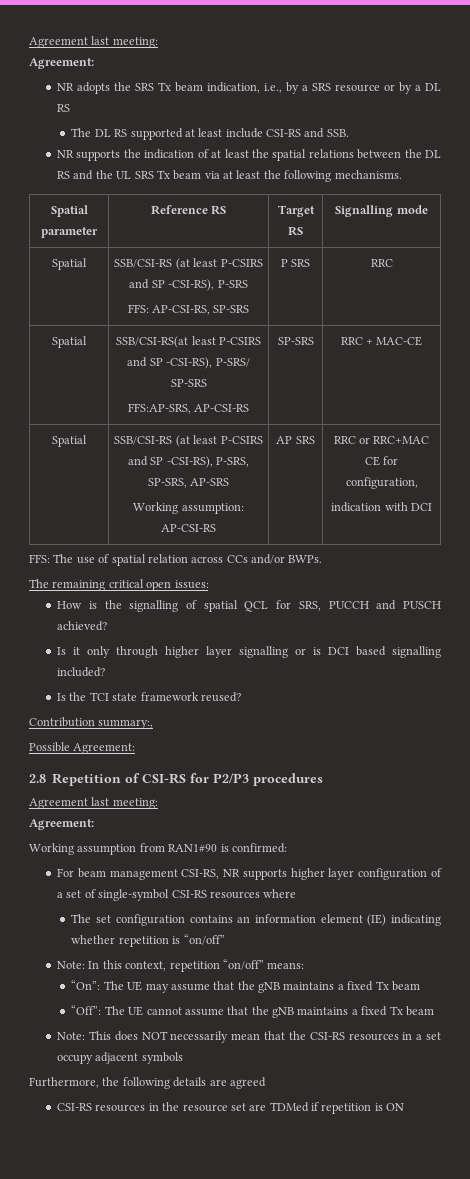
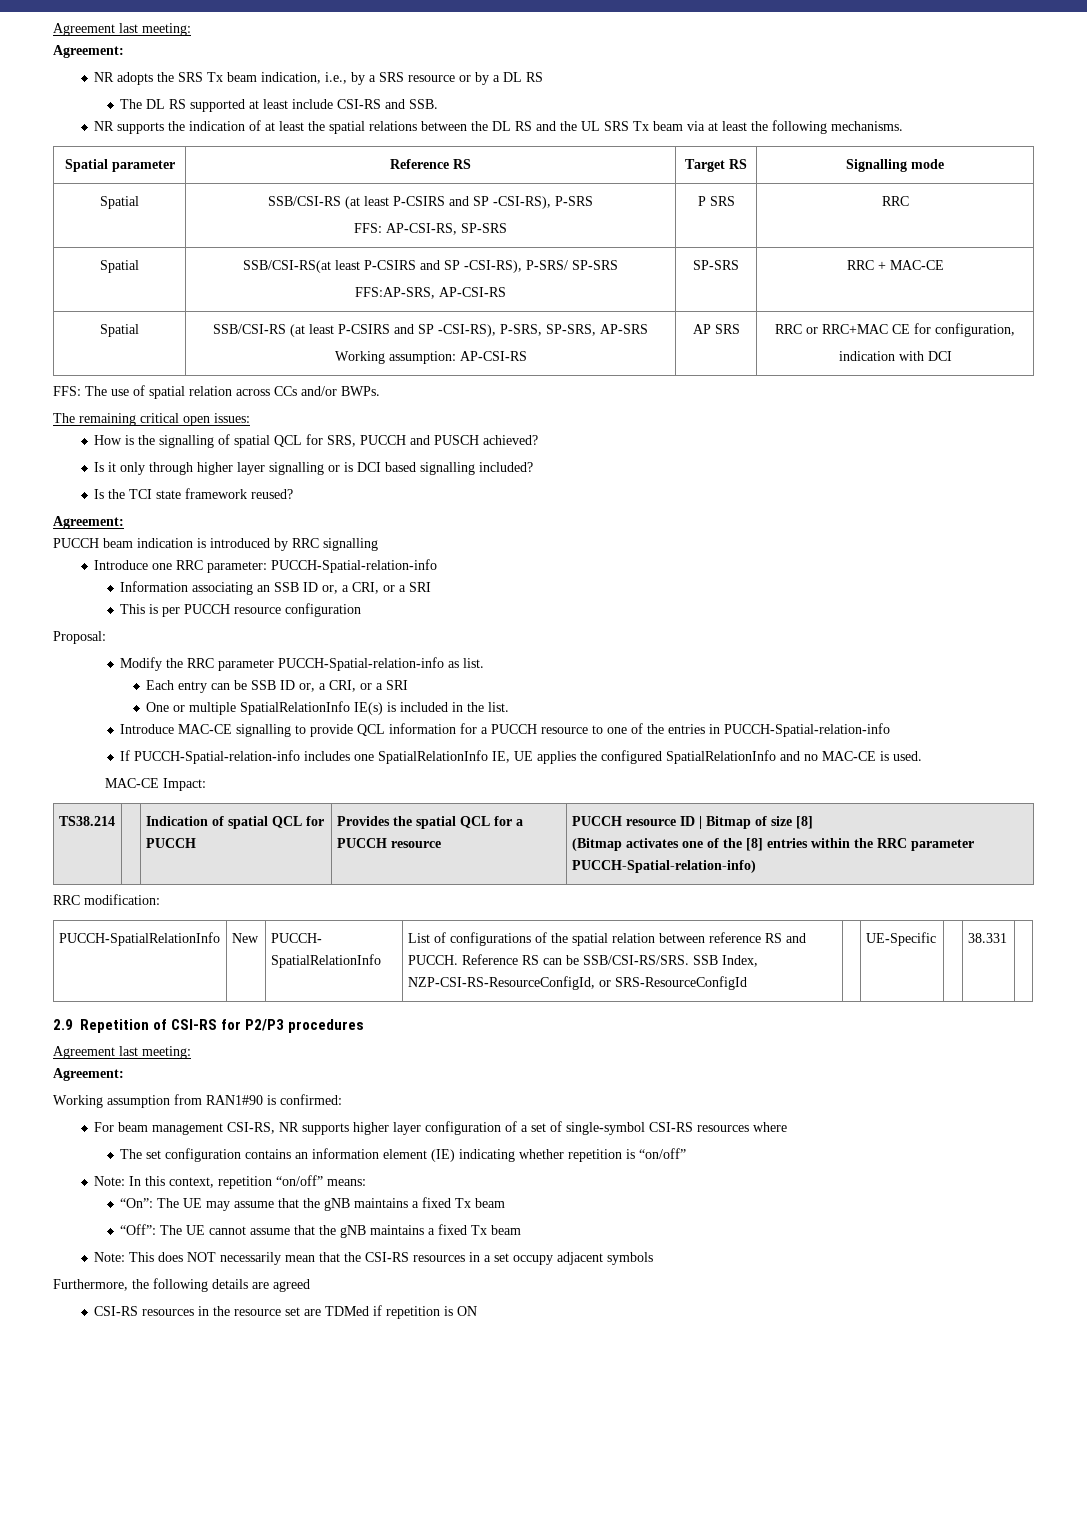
  Is the TCI state framework reused?
- Contribution summary:,
- Possible Agreement:
- 2.8 Repetition of CSI-RS for P2/P3 procedures
+ Agreement:
+ PUCCH beam indication is introduced by RRC signalling
+ Introduce one RRC parameter: PUCCH-Spatial-relation-info
+ Information associating an SSB ID or, a CRI, or a SRI
+ This is per PUCCH resource configuration
+ Proposal:
+ Modify the RRC parameter PUCCH-Spatial-relation-info as list.
+ Each entry can be SSB ID or, a CRI, or a SRI
+ One or multiple SpatialRelationInfo IE(s) is included in the list.
+ Introduce MAC-CE signalling to provide QCL information for a PUCCH resource to one of the entries in PUCCH-Spatial-relation-info
+ If PUCCH-Spatial-relation-info includes one SpatialRelationInfo IE, UE applies the configured SpatialRelationInfo and no MAC-CE is used.
+ MAC-CE Impact:
+ TS38.214 | | Indication of spatial QCL for PUCCH | Provides the spatial QCL for a PUCCH resource | PUCCH resource ID | Bitmap of size [8]
+ (Bitmap activates one of the [8] entries within the RRC parameter PUCCH-Spatial-relation-info)
+ RRC modification:
+ PUCCH-SpatialRelationInfo | New | PUCCH- SpatialRelationInfo | List of configurations of the spatial relation between reference RS and PUCCH. Reference RS can be SSB/CSI-RS/SRS. SSB Index, NZP-CSI-RS-ResourceConfigId, or SRS-ResourceConfigId | | UE-Specific | | 38.331 |
+ 2.9 Repetition of CSI-RS for P2/P3 procedures

